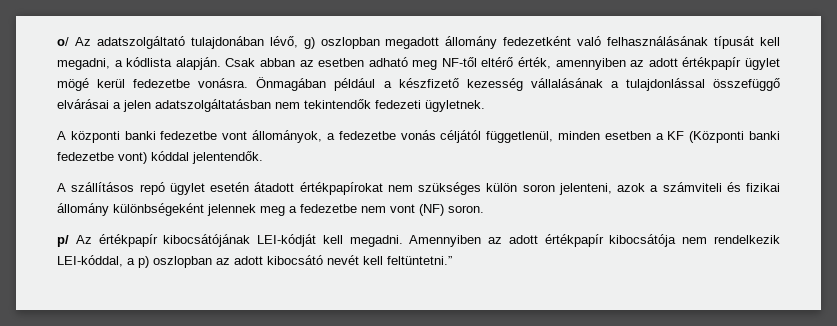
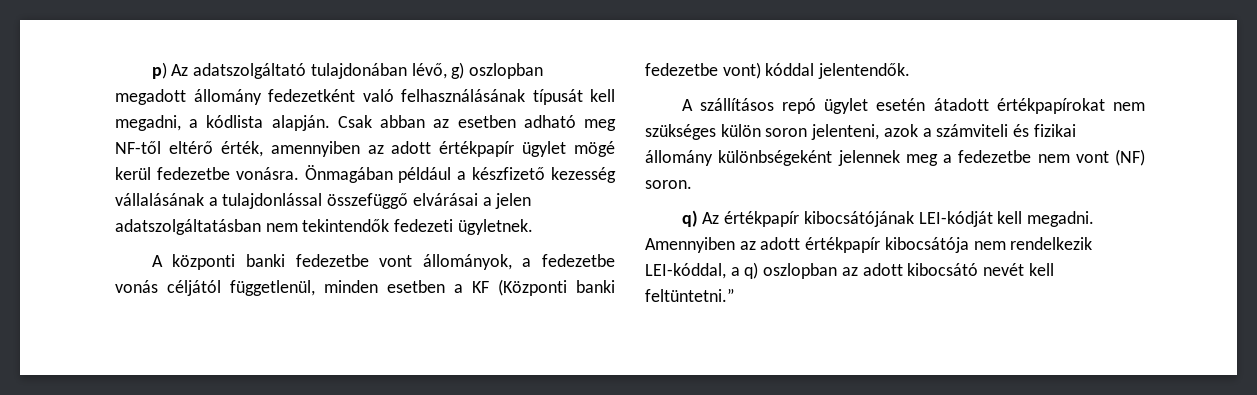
- o/ Az adatszolgáltató tulajdonában lévő, g) oszlopban megadott állomány fedezetként való felhasználásának típusát kell megadni, a kódlista alapján.
+ p) Az adatszolgáltató tulajdonában lévő, g) oszlopban megadott állomány fedezetként való felhasználásának típusát kell megadni, a kódlista alapján.
- p/ Az értékpapír kibocsátójának LEI-kódját kell megadni.
+ q) Az értékpapír kibocsátójának LEI-kódját kell megadni.
- Amennyiben az adott értékpapír kibocsátója nem rendelkezik LEI-kóddal, a p) oszlopban az adott kibocsátó nevét kell feltüntetni.”
+ Amennyiben az adott értékpapír kibocsátója nem rendelkezik LEI-kóddal, a q) oszlopban az adott kibocsátó nevét kell feltüntetni.”

